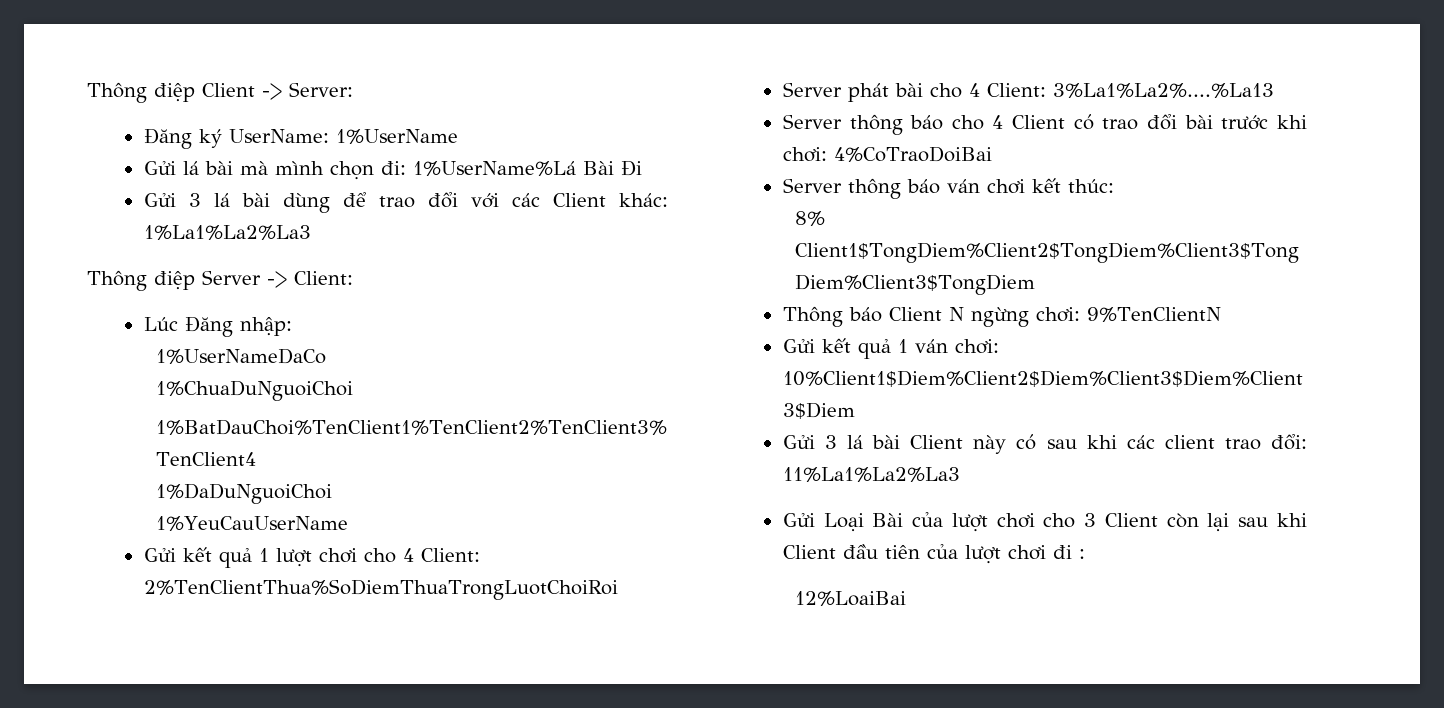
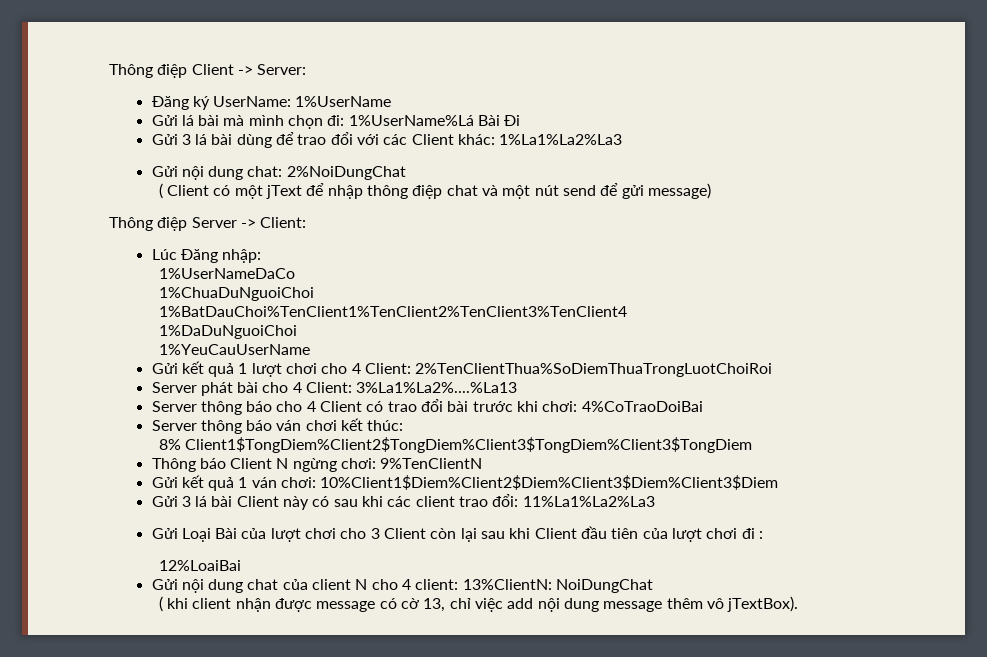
+ Gửi nội dung chat: 2%NoiDungChat
+ ( Client có một jText để nhập thông điệp chat và một nút send để gửi message)
+ Gửi nội dung chat của client N cho 4 client: 13%ClientN: NoiDungChat
+ ( khi client nhận được message có cờ 13, chỉ việc add nội dung message thêm vô jTextBox).

